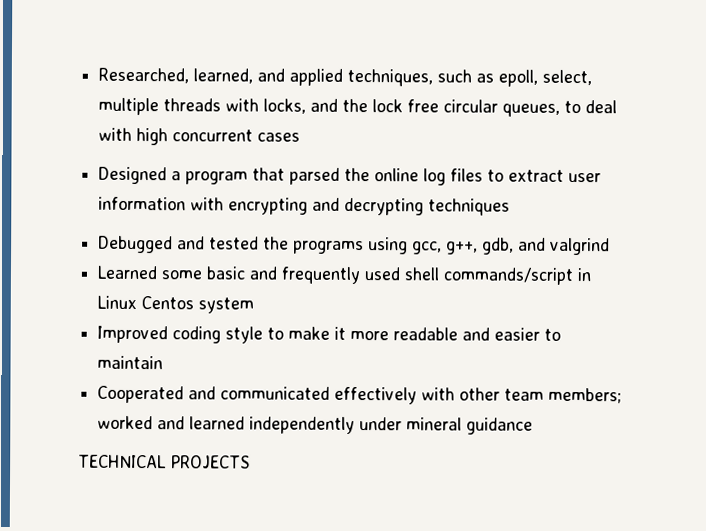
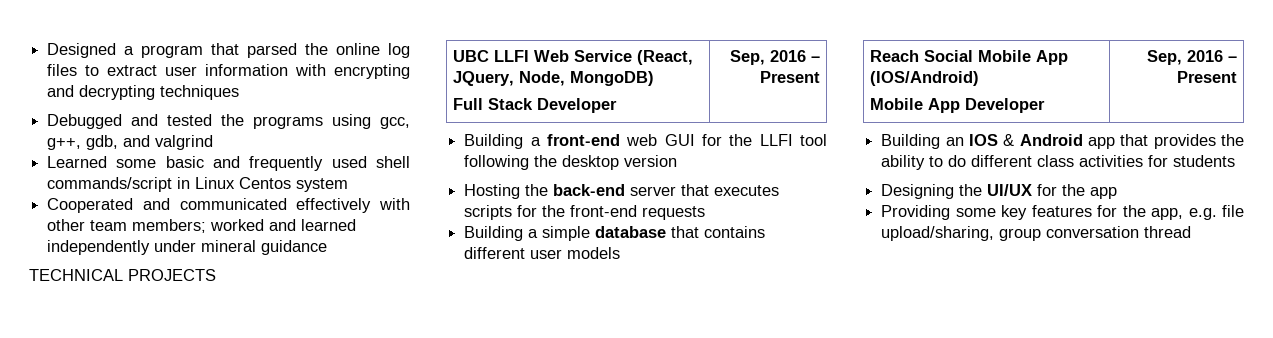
- Researched, learned, and applied techniques, such as epoll, select, multiple threads with locks, and the lock free circular queues, to deal with high concurrent cases
- Improved coding style to make it more readable and easier to maintain
+ UBC LLFI Web Service (React, JQuery, Node, MongoDB)
+ Full Stack Developer | Sep, 2016 – Present
+ Building a front-end web GUI for the LLFI tool following the desktop version
+ Hosting the back-end server that executes scripts for the front-end requests
+ Building a simple database that contains different user models
+ Reach Social Mobile App (IOS/Android)
+ Mobile App Developer | Sep, 2016 – Present
+ Building an IOS & Android app that provides the ability to do different class activities for students
+ Designing the UI/UX for the app
+ Providing some key features for the app, e.g. file upload/sharing, group conversation thread

